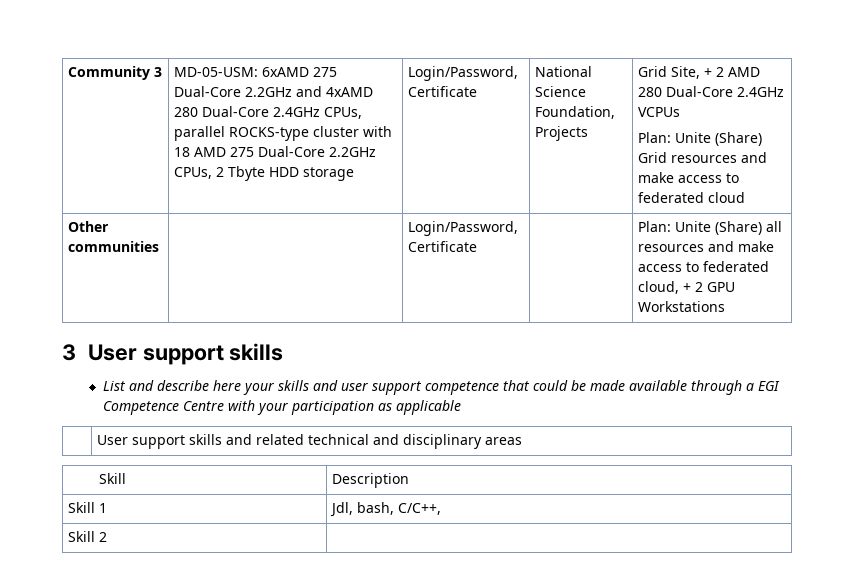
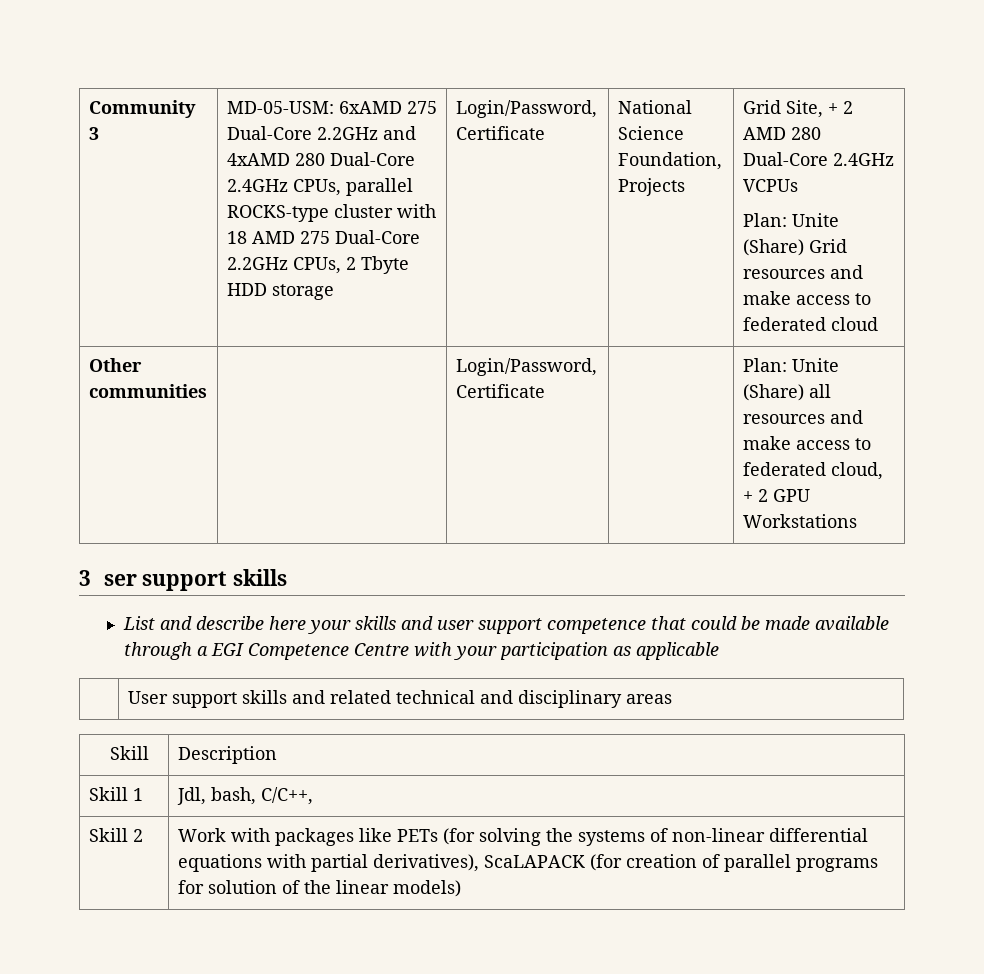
- 3 User support skills
+ 3 ser support skills
- Skill 2 |
+ Skill 2 | Work with packages like PETs (for solving the systems of non-linear differential equations with partial derivatives), ScaLAPACK (for creation of parallel programs for solution of the linear models)

